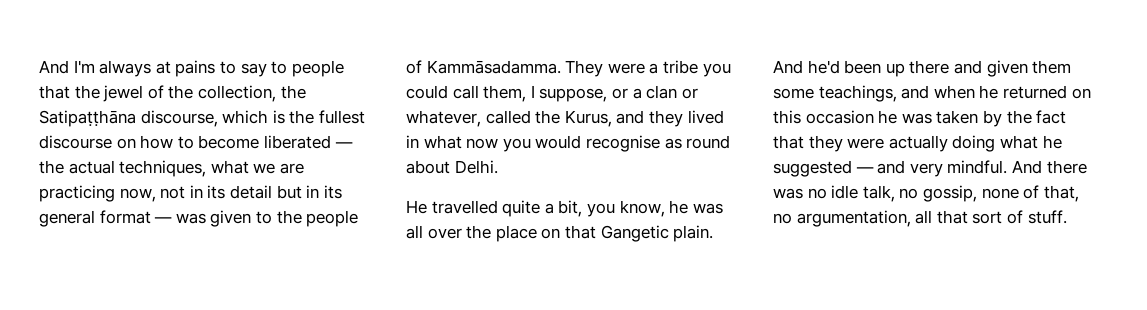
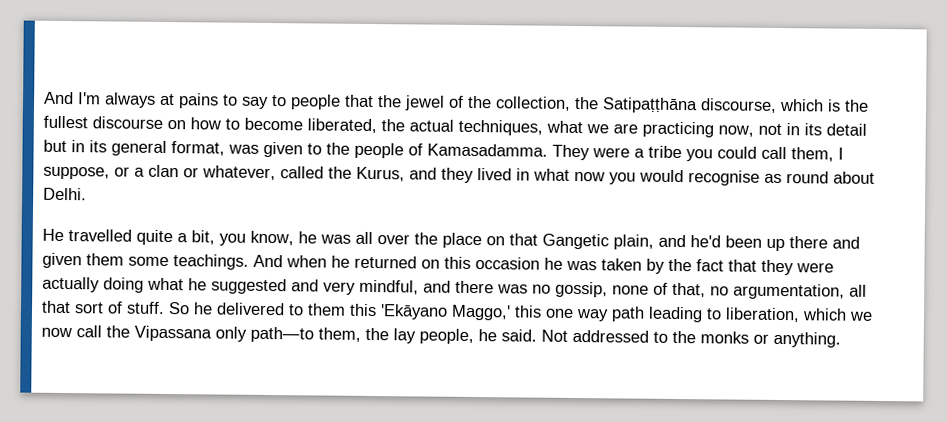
- And I'm always at pains to say to people that the jewel of the collection, the Satipaṭṭhāna discourse, which is the fullest discourse on how to become liberated — the actual techniques, what we are practicing now, not in its detail but in its general format — was given to the people of Kammāsadamma.
+ And I'm always at pains to say to people that the jewel of the collection, the Satipaṭṭhāna discourse, which is the fullest discourse on how to become liberated, the actual techniques, what we are practicing now, not in its detail but in its general format, was given to the people of Kamasadamma.
- He travelled quite a bit, you know, he was all over the place on that Gangetic plain. And he'd been up there and given them some teachings, and when he returned on this occasion he was taken by the fact that they were actually doing what he suggested — and very mindful. And there was no idle talk, no gossip, none of that, no argumentation, all that sort of stuff.
+ He travelled quite a bit, you know, he was all over the place on that Gangetic plain, and he'd been up there and given them some teachings. And when he returned on this occasion he was taken by the fact that they were actually doing what he suggested and very mindful, and there was no gossip, none of that, no argumentation, all that sort of stuff.
+ So he delivered to them this 'Ekāyano Maggo,' this one way path leading to liberation, which we now call the Vipassana only path—to them, the lay people, he said. Not addressed to the monks or anything.

